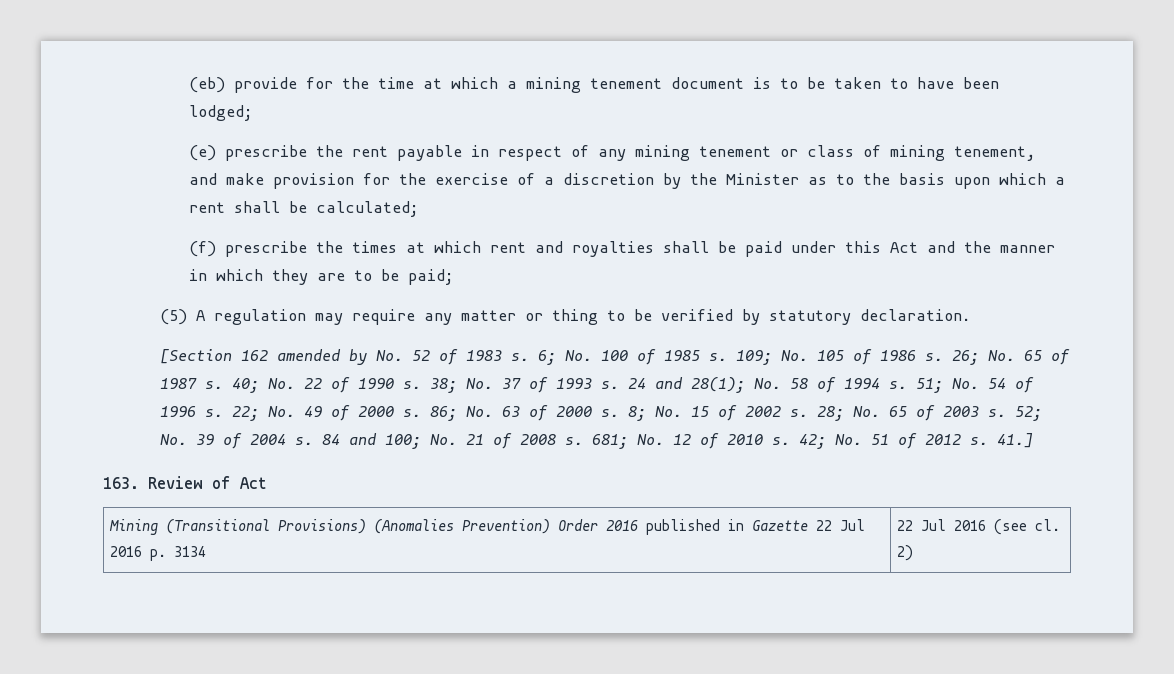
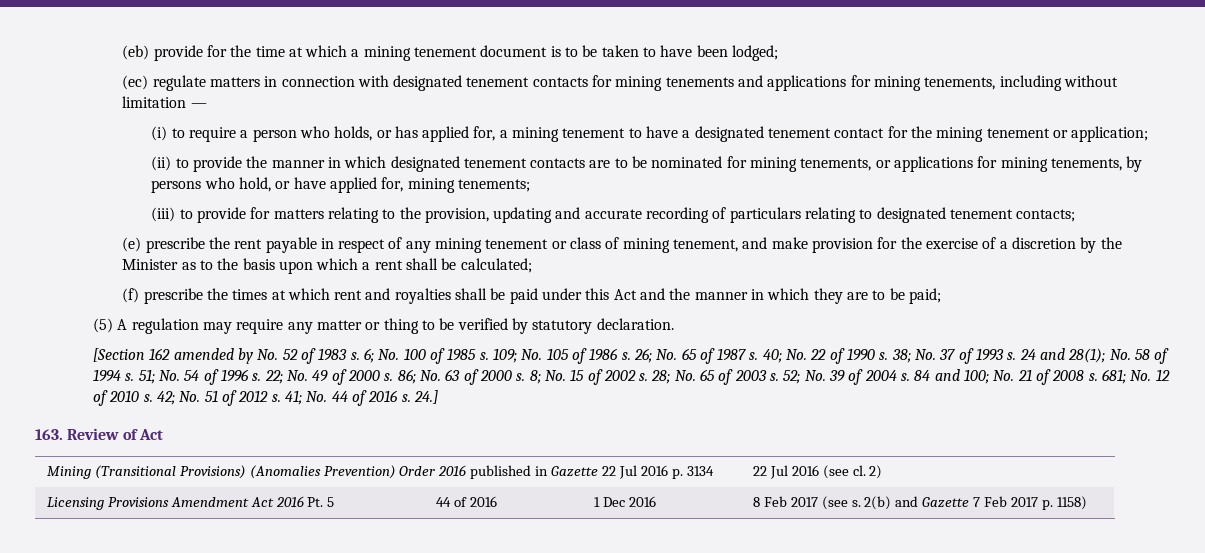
+ (ec) regulate matters in connection with designated tenement contacts for mining tenements and applications for mining tenements, including without limitation —
+ (i) to require a person who holds, or has applied for, a mining tenement to have a designated tenement contact for the mining tenement or application;
+ (ii) to provide the manner in which designated tenement contacts are to be nominated for mining tenements, or applications for mining tenements, by persons who hold, or have applied for, mining tenements;
+ (iii) to provide for matters relating to the provision, updating and accurate recording of particulars relating to designated tenement contacts;
- 41.]
+ 41; No. 44 of 2016 s. 24.]
+ Licensing Provisions Amendment Act 2016 Pt. 5 | 44 of 2016 | 1 Dec 2016 | 8 Feb 2017 (see s. 2(b) and Gazette 7 Feb 2017 p. 1158)

